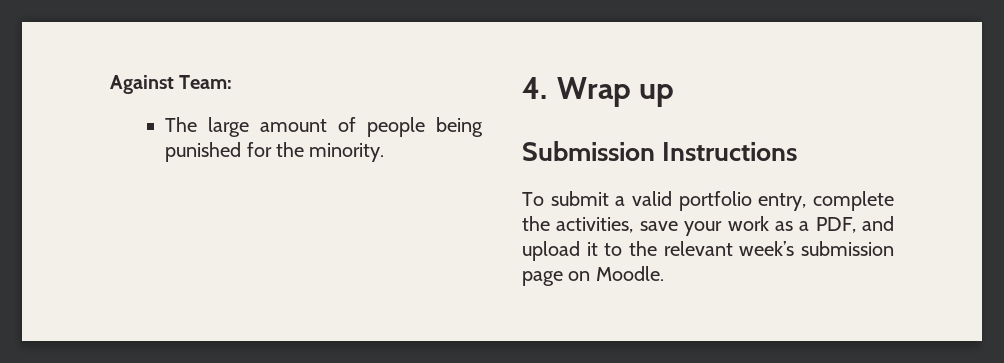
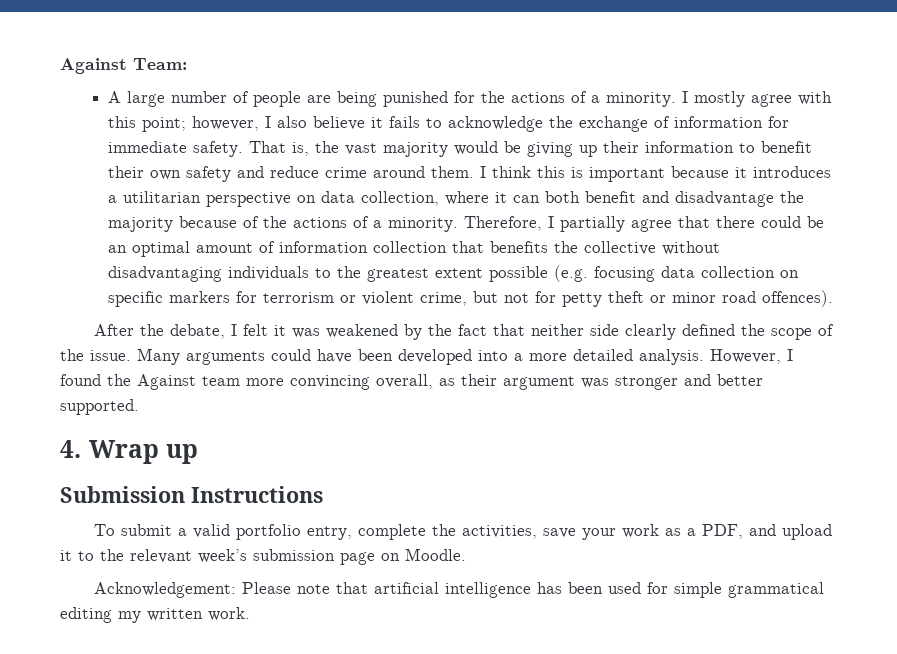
- The large amount of people being punished for the minority.
+ A large number of people are being punished for the actions of a minority. I mostly agree with this point; however, I also believe it fails to acknowledge the exchange of information for immediate safety. That is, the vast majority would be giving up their information to benefit their own safety and reduce crime around them. I think this is important because it introduces a utilitarian perspective on data collection, where it can both benefit and disadvantage the majority because of the actions of a minority. Therefore, I partially agree that there could be an optimal amount of information collection that benefits the collective without disadvantaging individuals to the greatest extent possible (e.g. focusing data collection on specific markers for terrorism or violent crime, but not for petty theft or minor road offences).
+ After the debate, I felt it was weakened by the fact that neither side clearly defined the scope of the issue. Many arguments could have been developed into a more detailed analysis. However, I found the Against team more convincing overall, as their argument was stronger and better supported.
+ Acknowledgement: Please note that artificial intelligence has been used for simple grammatical editing my written work.

